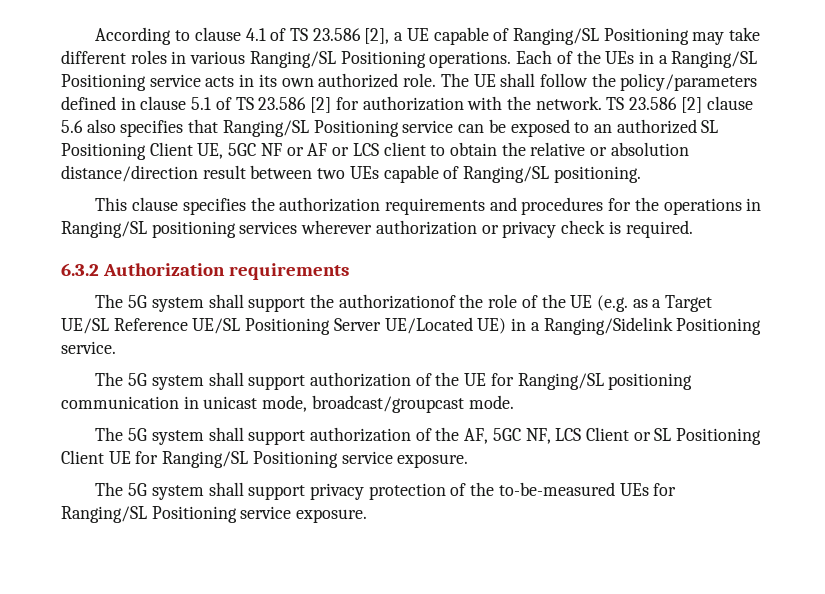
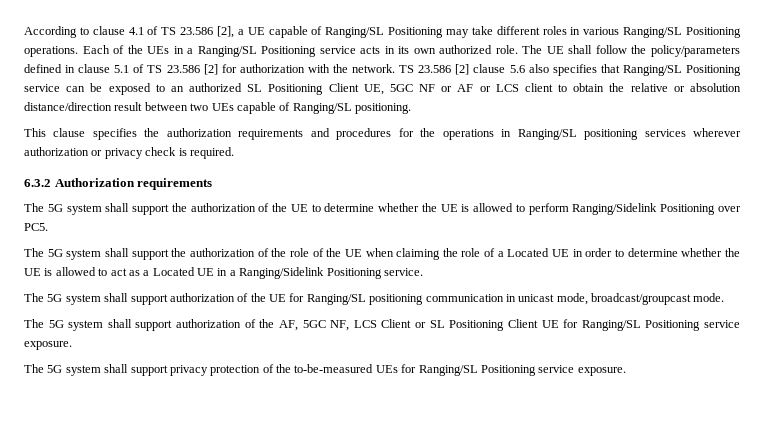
- The 5G system shall support the authorizationof the role of the UE (e.g. as a Target UE/SL Reference UE/SL Positioning Server UE/Located UE) in a Ranging/Sidelink Positioning service.
+ The 5G system shall support the authorization of the UE to determine whether the UE is allowed to perform Ranging/Sidelink Positioning over PC5.
+ The 5G system shall support the authorization of the role of the UE when claiming the role of a Located UE in order to determine whether the UE is allowed to act as a Located UE in a Ranging/Sidelink Positioning service.

